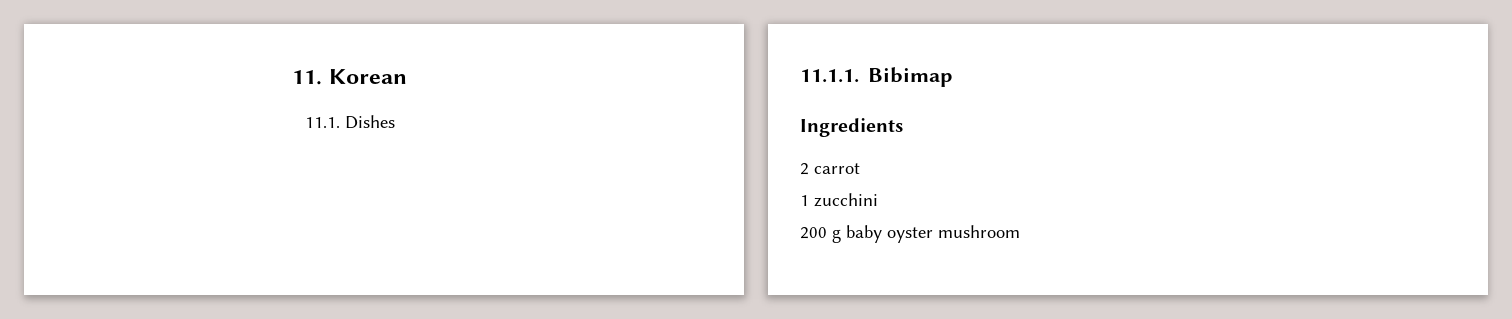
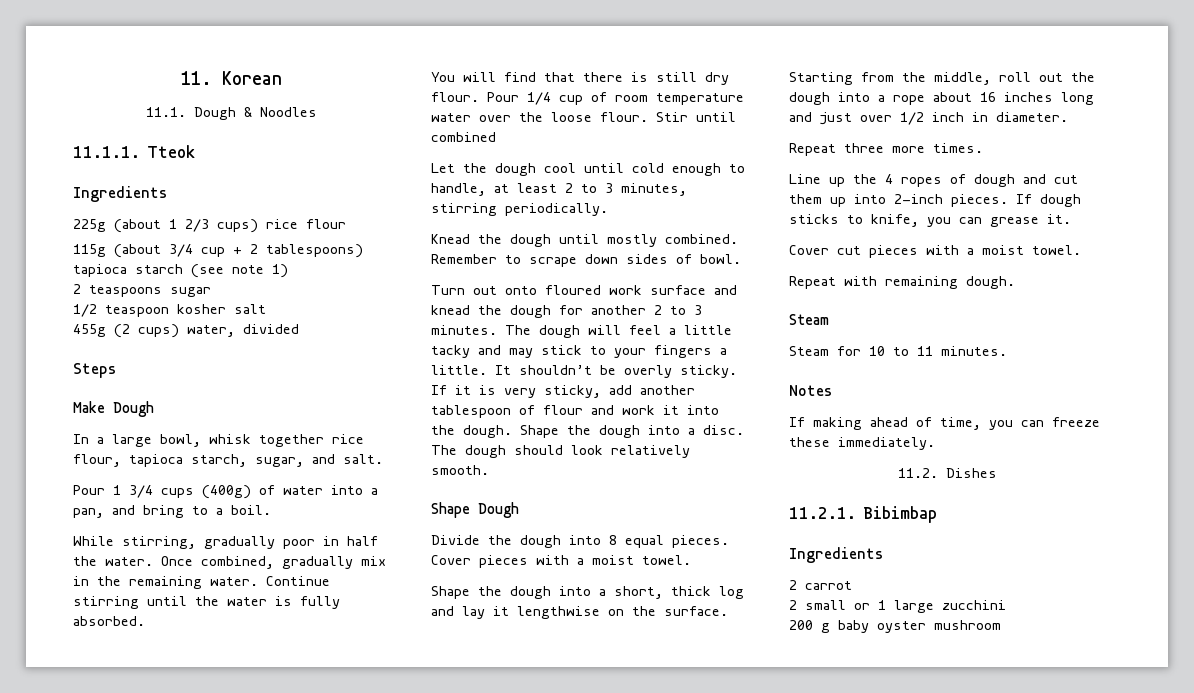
- 11.1. Dishes
+ 11.1. Dough & Noodles
+ 11.1.1. Tteok
+ Ingredients
+ 225g (about 1 2/3 cups) rice flour
+ 115g (about 3/4 cup + 2 tablespoons) tapioca starch (see note 1)
+ 2 teaspoons sugar
+ 1/2 teaspoon kosher salt
+ 455g (2 cups) water, divided
+ Steps
+ Make Dough
+ In a large bowl, whisk together rice flour, tapioca starch, sugar, and salt.
+ Pour 1 3/4 cups (400g) of water into a pan, and bring to a boil.
+ While stirring, gradually poor in half the water. Once combined, gradually mix in the remaining water. Continue stirring until the water is fully absorbed.
+ You will find that there is still dry flour. Pour 1/4 cup of room temperature water over the loose flour. Stir until combined
+ Let the dough cool until cold enough to handle, at least 2 to 3 minutes, stirring periodically.
+ Knead the dough until mostly combined. Remember to scrape down sides of bowl.
+ Turn out onto floured work surface and knead the dough for another 2 to 3 minutes. The dough will feel a little tacky and may stick to your fingers a little. It shouldn’t be overly sticky. If it is very sticky, add another tablespoon of flour and work it into the dough. Shape the dough into a disc. The dough should look relatively smooth.
+ Shape Dough
+ Divide the dough into 8 equal pieces. Cover pieces with a moist towel.
+ Shape the dough into a short, thick log and lay it lengthwise on the surface. Starting from the middle, roll out the dough into a rope about 16 inches long and just over 1/2 inch in diameter.
+ Repeat three more times.
+ Line up the 4 ropes of dough and cut them up into 2-inch pieces. If dough sticks to knife, you can grease it.
+ Cover cut pieces with a moist towel.
+ Repeat with remaining dough.
+ Steam
+ Steam for 10 to 11 minutes.
+ Notes
+ If making ahead of time, you can freeze these immediately.
+ 11.2. Dishes
- 11.1.1. Bibimap
+ 11.2.1. Bibimbap
- 1 zucchini
+ 2 small or 1 large zucchini

